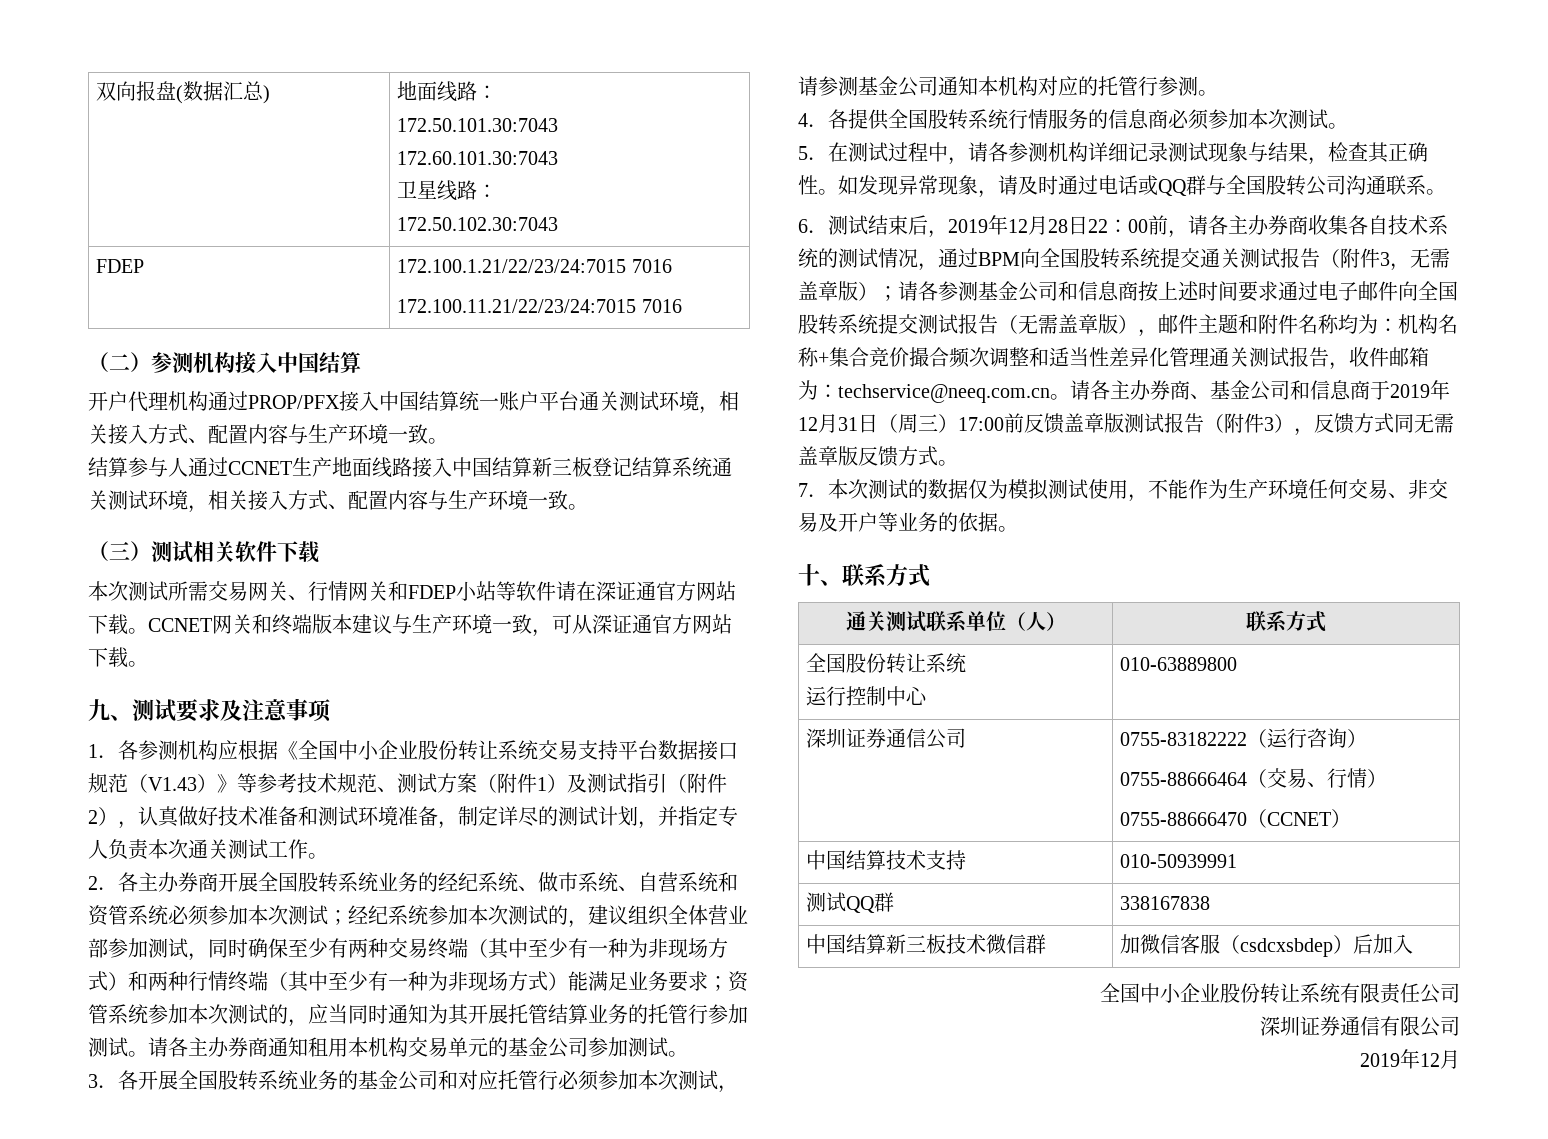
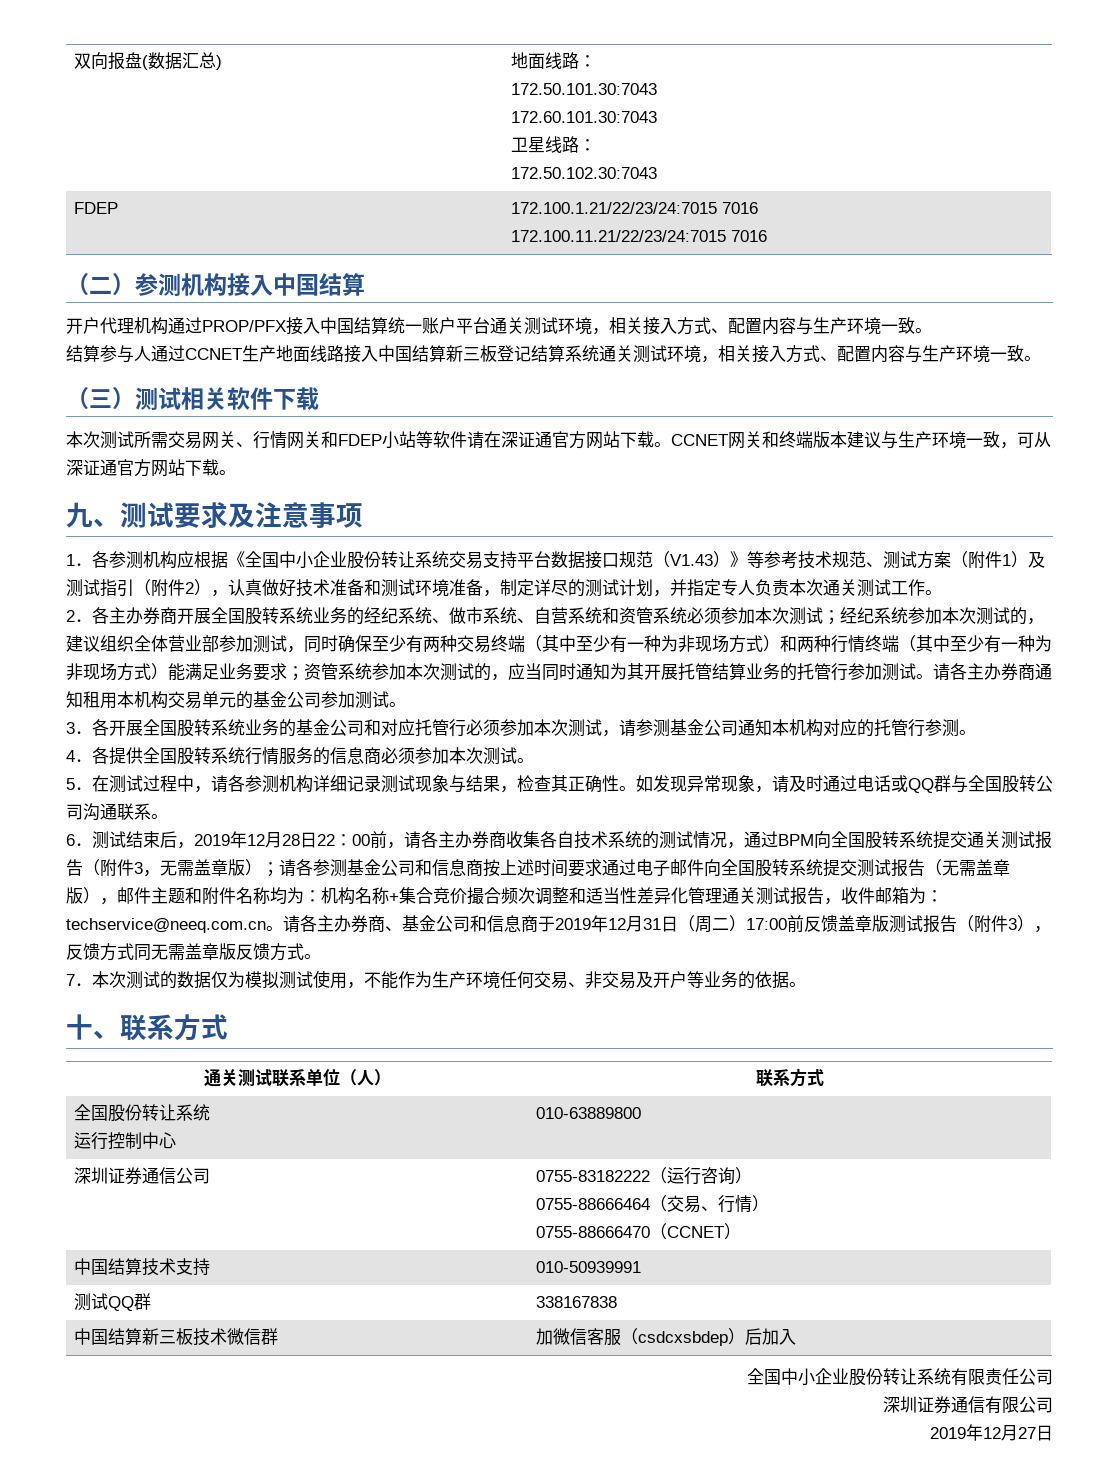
- 请各主办券商、基金公司和信息商于2019年12月31日（周三）17:00前反馈盖章版测试报告（附件3），反馈方式同无需盖章版反馈方式。
+ 请各主办券商、基金公司和信息商于2019年12月31日（周二）17:00前反馈盖章版测试报告（附件3），反馈方式同无需盖章版反馈方式。
  深圳证券通信有限公司
- 2019年12月
+ 2019年12月27日

